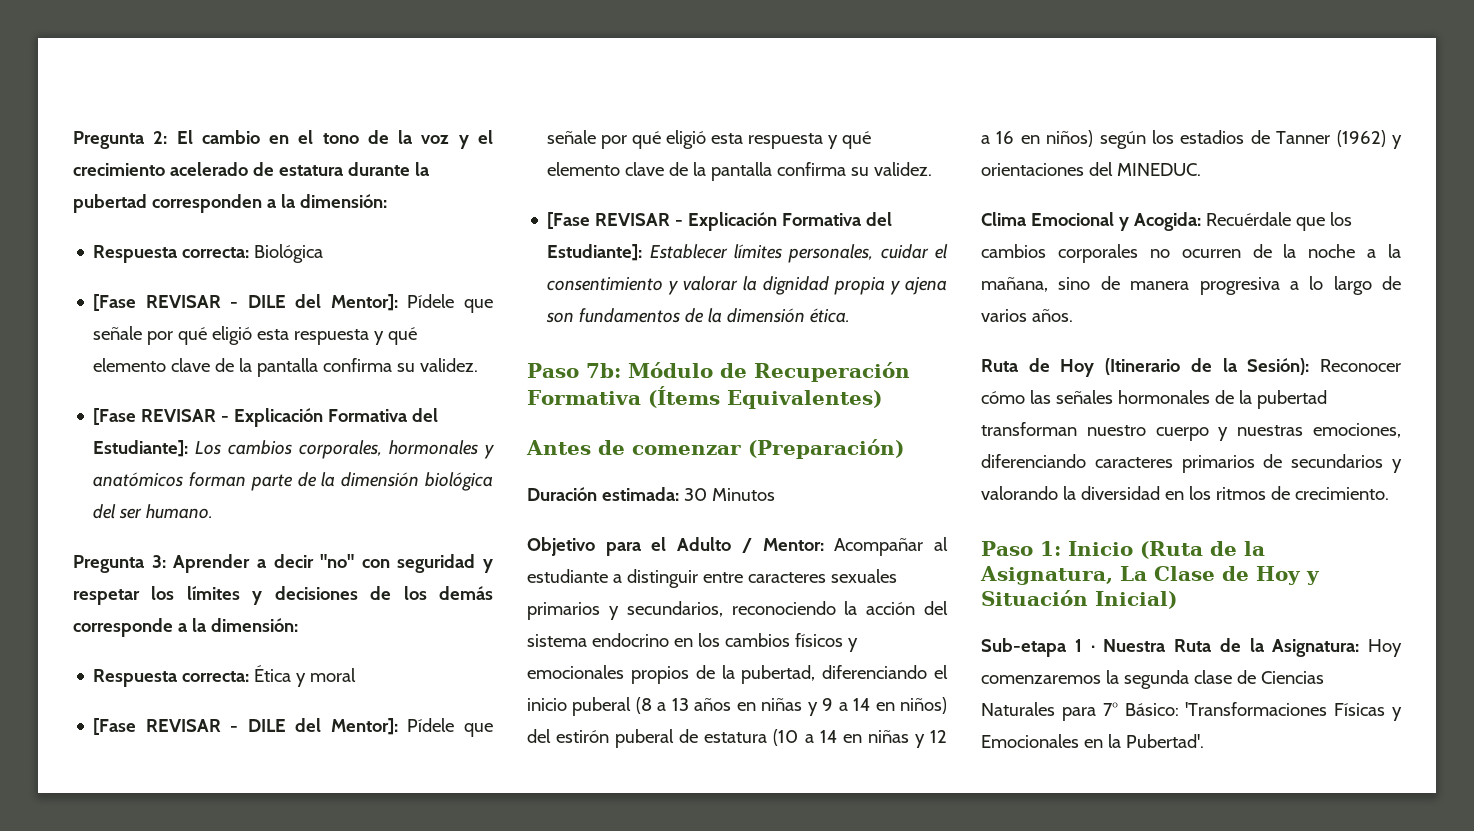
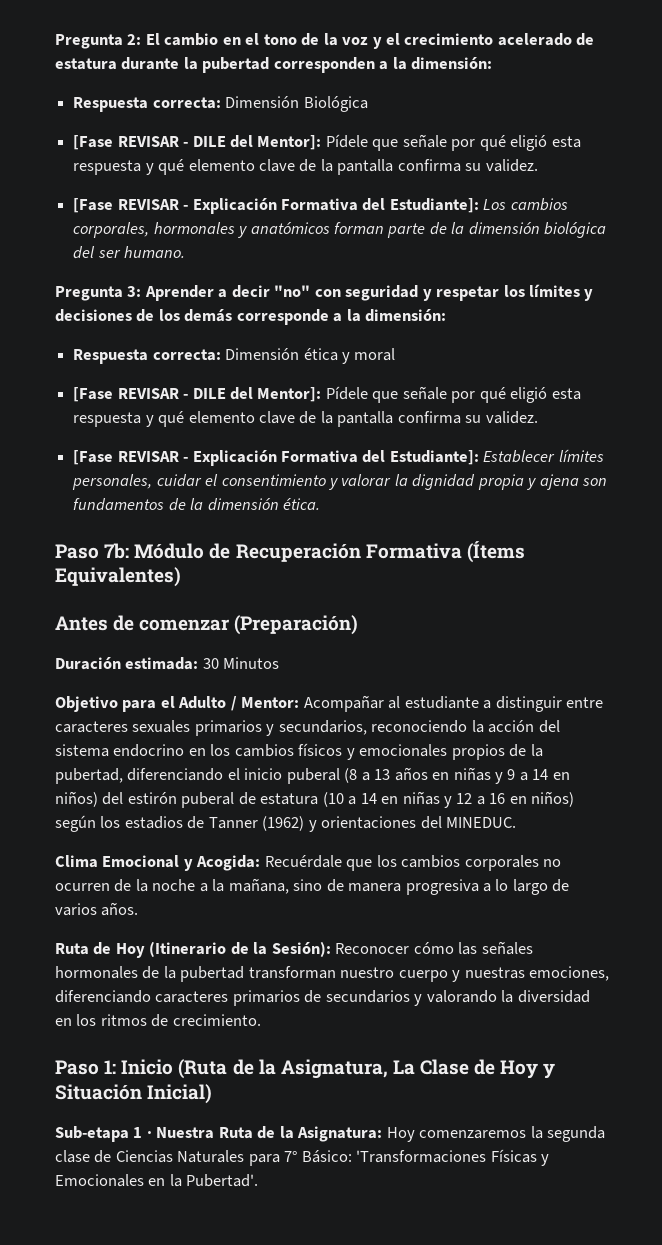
- Respuesta correcta: Biológica
+ Respuesta correcta: Dimensión Biológica
- Respuesta correcta: Ética y moral
+ Respuesta correcta: Dimensión ética y moral

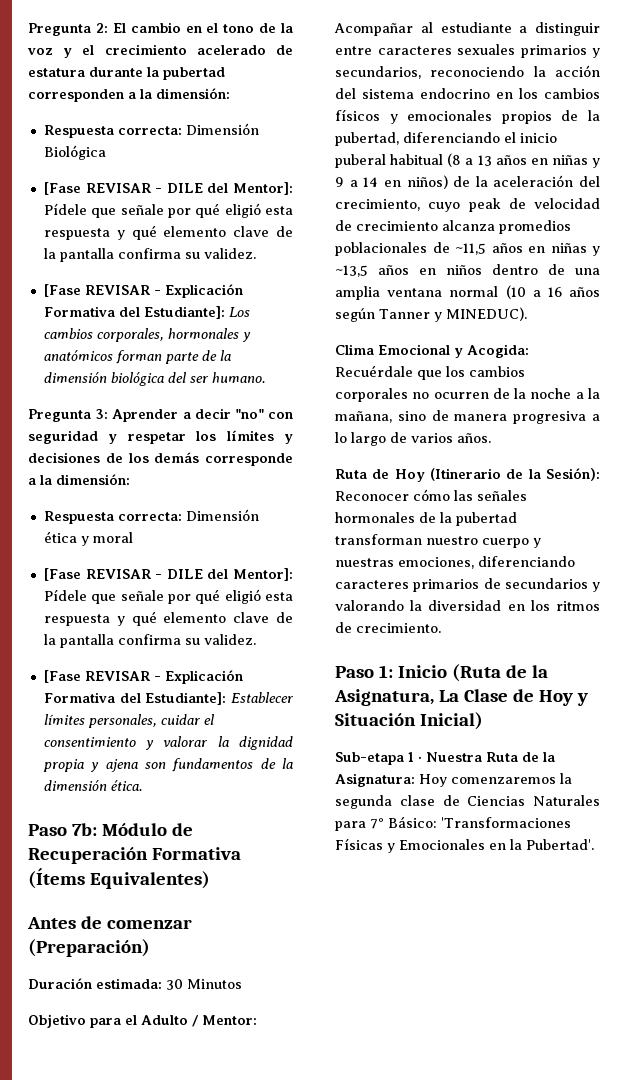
- Objetivo para el Adulto / Mentor: Acompañar al estudiante a distinguir entre caracteres sexuales primarios y secundarios, reconociendo la acción del sistema endocrino en los cambios físicos y emocionales propios de la pubertad, diferenciando el inicio puberal (8 a 13 años en niñas y 9 a 14 en niños) del estirón puberal de estatura (10 a 14 en niñas y 12 a 16 en niños) según los estadios de Tanner (1962) y orientaciones del MINEDUC.
+ Objetivo para el Adulto / Mentor: Acompañar al estudiante a distinguir entre caracteres sexuales primarios y secundarios, reconociendo la acción del sistema endocrino en los cambios físicos y emocionales propios de la pubertad, diferenciando el inicio puberal habitual (8 a 13 años en niñas y 9 a 14 en niños) de la aceleración del crecimiento, cuyo peak de velocidad de crecimiento alcanza promedios poblacionales de ~11,5 años en niñas y ~13,5 años en niños dentro de una amplia ventana normal (10 a 16 años según Tanner y MINEDUC).

